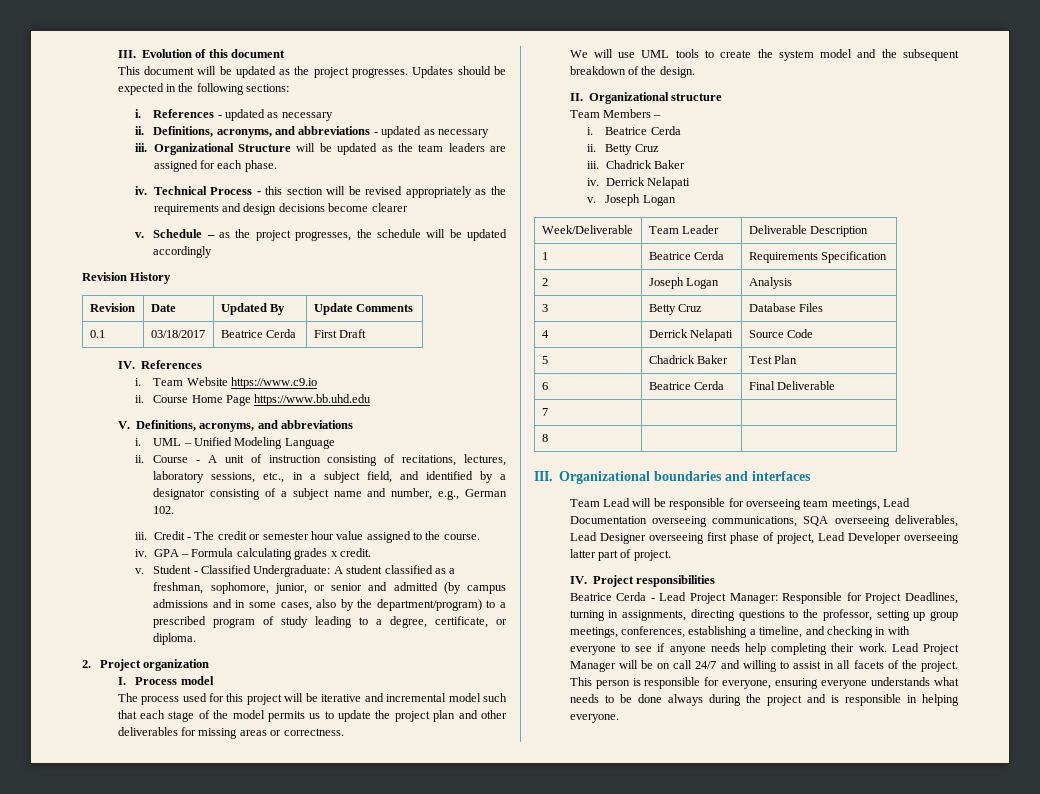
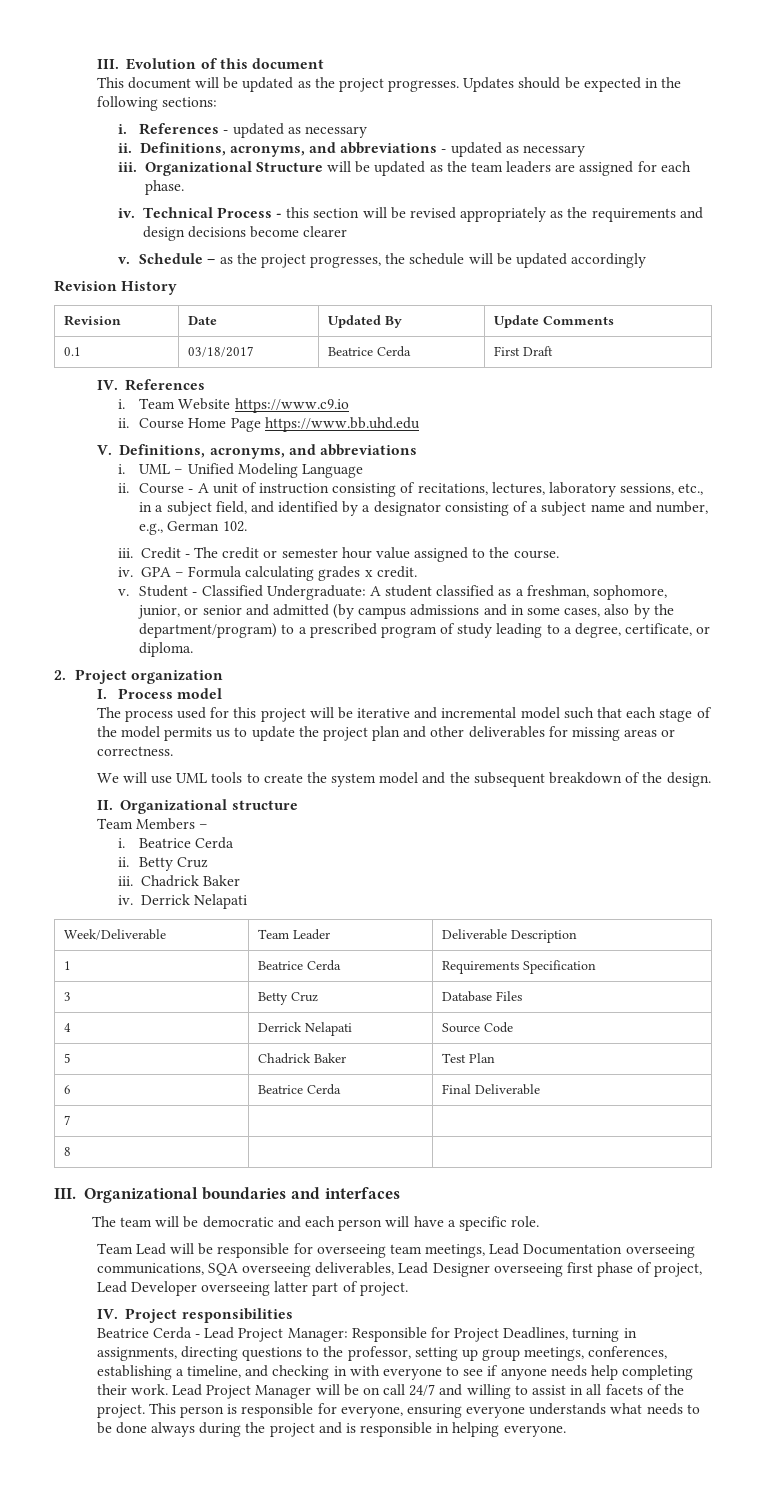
- v. Joseph Logan
- 2 | Joseph Logan | Analysis
+ The team will be democratic and each person will have a specific role.

